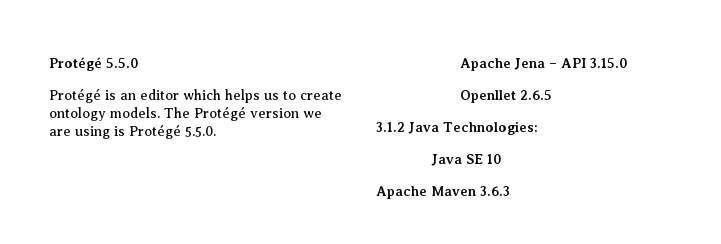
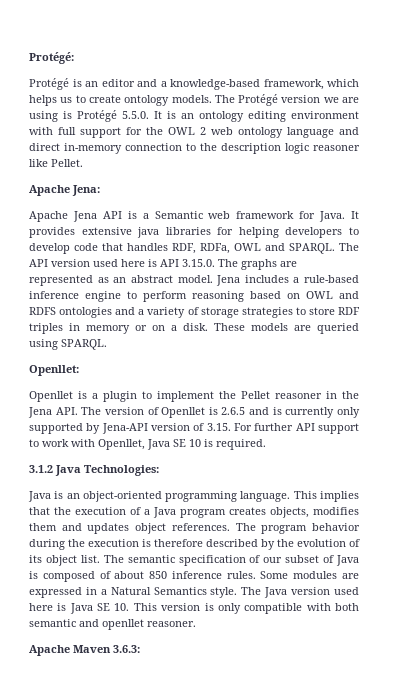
- Protégé 5.5.0
+ Protégé:
- Protégé is an editor which helps us to create ontology models.
+ Protégé is an editor and a knowledge-based framework, which helps us to create ontology models.
- The Protégé version we are using is Protégé 5.5.0.
- Apache Jena – API 3.15.0
- Openllet 2.6.5
+ The Protégé version we are using is Protégé 5.5.0. It is an ontology editing environment with full support for the OWL 2 web ontology language and direct in-memory connection to the description logic reasoner like Pellet.
+ Apache Jena:
+ Apache Jena API is a Semantic web framework for Java. It provides extensive java libraries for helping developers to develop code that handles RDF, RDFa, OWL and SPARQL. The API version used here is API 3.15.0. The graphs are represented as an abstract model. Jena includes a rule-based inference engine to perform reasoning based on OWL and RDFS ontologies and a variety of storage strategies to store RDF triples in memory or on a disk. These models are queried using SPARQL.
+ Openllet:
+ Openllet is a plugin to implement the Pellet reasoner in the Jena API. The version of Openllet is 2.6.5 and is currently only supported by Jena-API version of 3.15. For further API support to work with Openllet, Java SE 10 is required.
  3.1.2 Java Technologies:
- Java SE 10
+ Java is an object-oriented programming language. This implies that the execution of a Java program creates objects, modifies them and updates object references. The program behavior during the execution is therefore described by the evolution of its object list. The semantic specification of our subset of Java is composed of about 850 inference rules. Some modules are expressed in a Natural Semantics style. The Java version used here is Java SE 10. This version is only compatible with both semantic and openllet reasoner.
- Apache Maven 3.6.3
+ Apache Maven 3.6.3:

